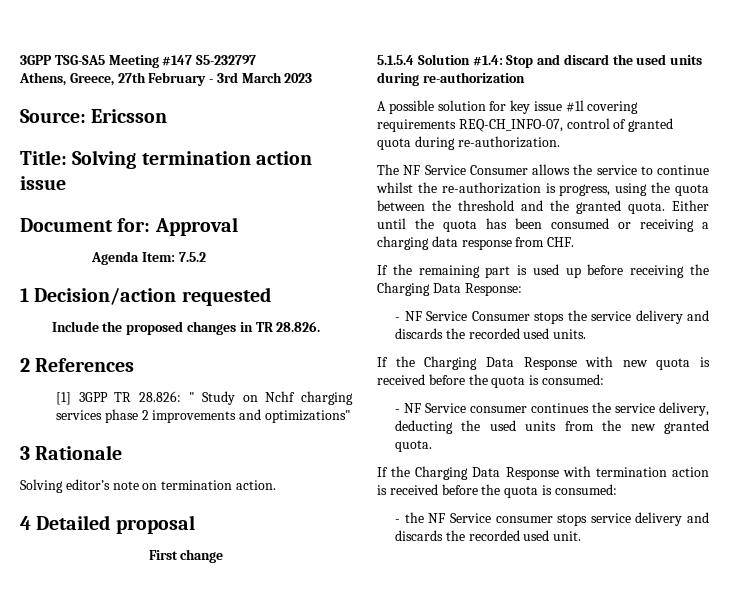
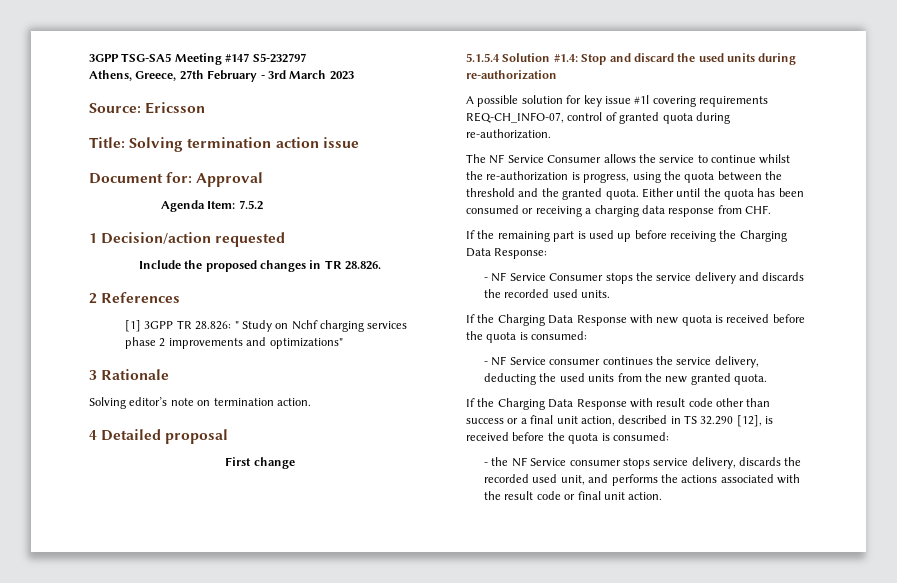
- If the Charging Data Response with termination action is received before the quota is consumed:
+ If the Charging Data Response with result code other than success or a final unit action, described in TS 32.290 [12], is received before the quota is consumed:
- - the NF Service consumer stops service delivery and discards the recorded used unit.
+ - the NF Service consumer stops service delivery, discards the recorded used unit, and performs the actions associated with the result code or final unit action.

